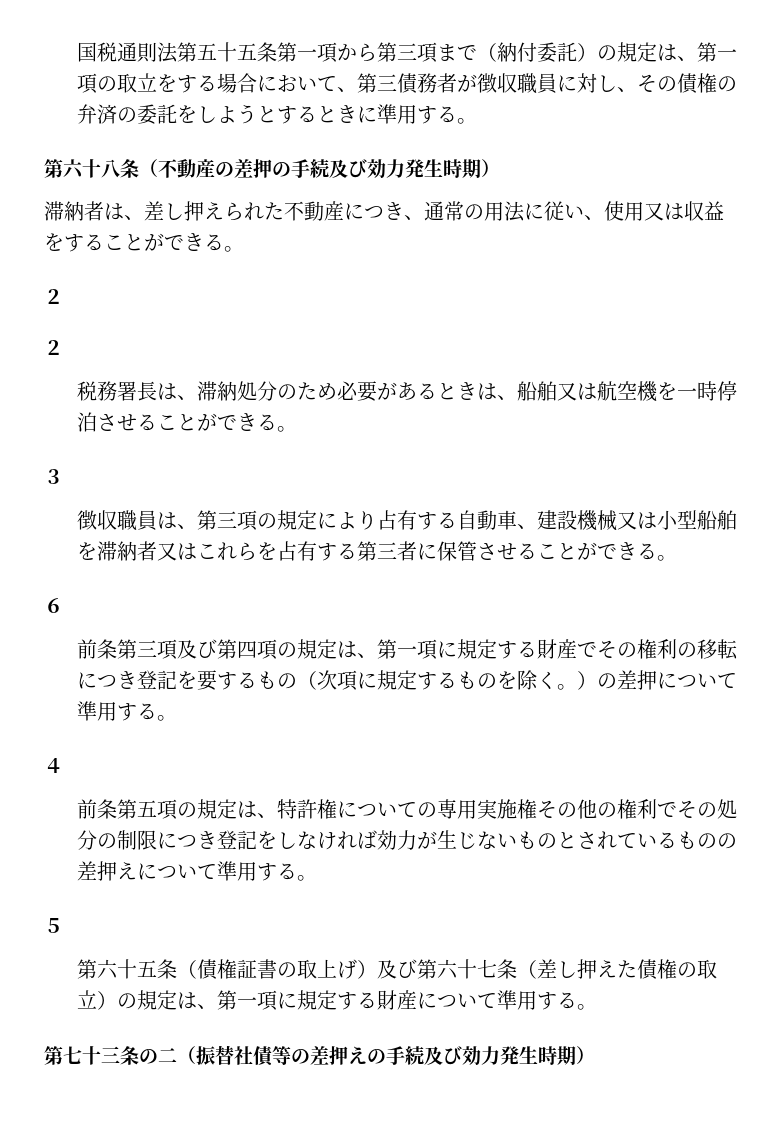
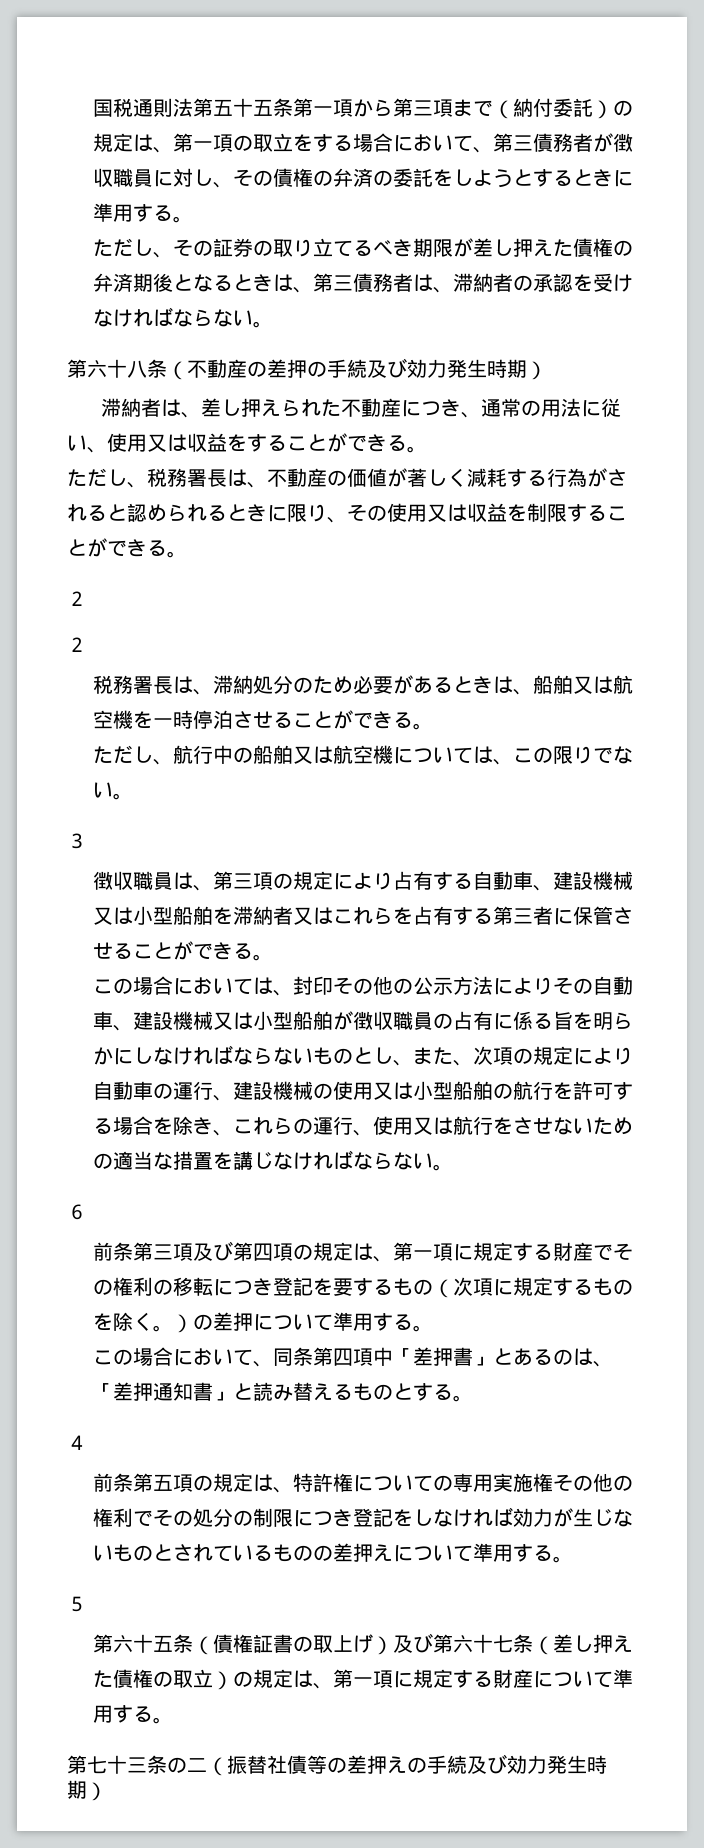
+ ただし、その証券の取り立てるべき期限が差し押えた債権の弁済期後となるときは、第三債務者は、滞納者の承認を受けなければならない。
+ ただし、税務署長は、不動産の価値が著しく減耗する行為がされると認められるときに限り、その使用又は収益を制限することができる。
+ ただし、航行中の船舶又は航空機については、この限りでない。
+ この場合においては、封印その他の公示方法によりその自動車、建設機械又は小型船舶が徴収職員の占有に係る旨を明らかにしなければならないものとし、また、次項の規定により自動車の運行、建設機械の使用又は小型船舶の航行を許可する場合を除き、これらの運行、使用又は航行をさせないための適当な措置を講じなければならない。
+ この場合において、同条第四項中「差押書」とあるのは、「差押通知書」と読み替えるものとする。

